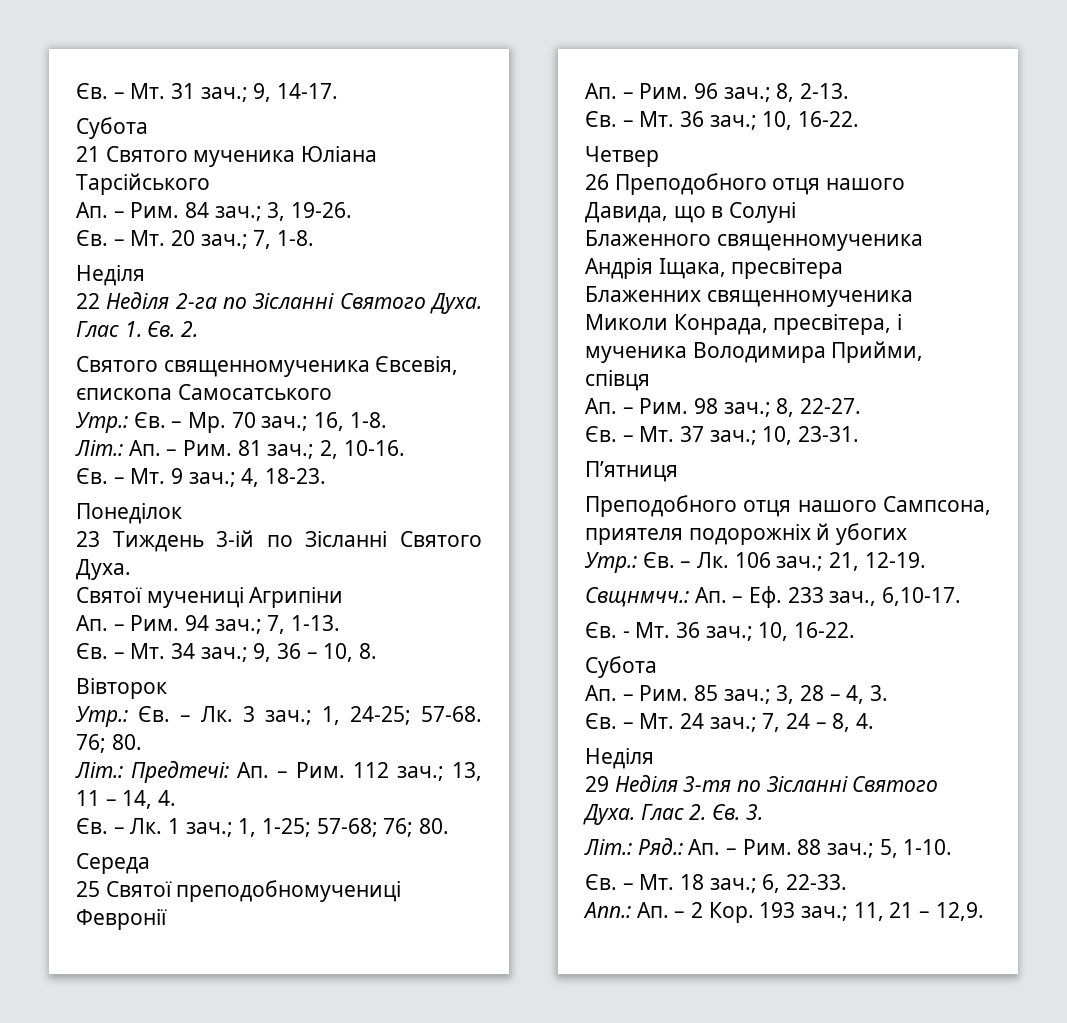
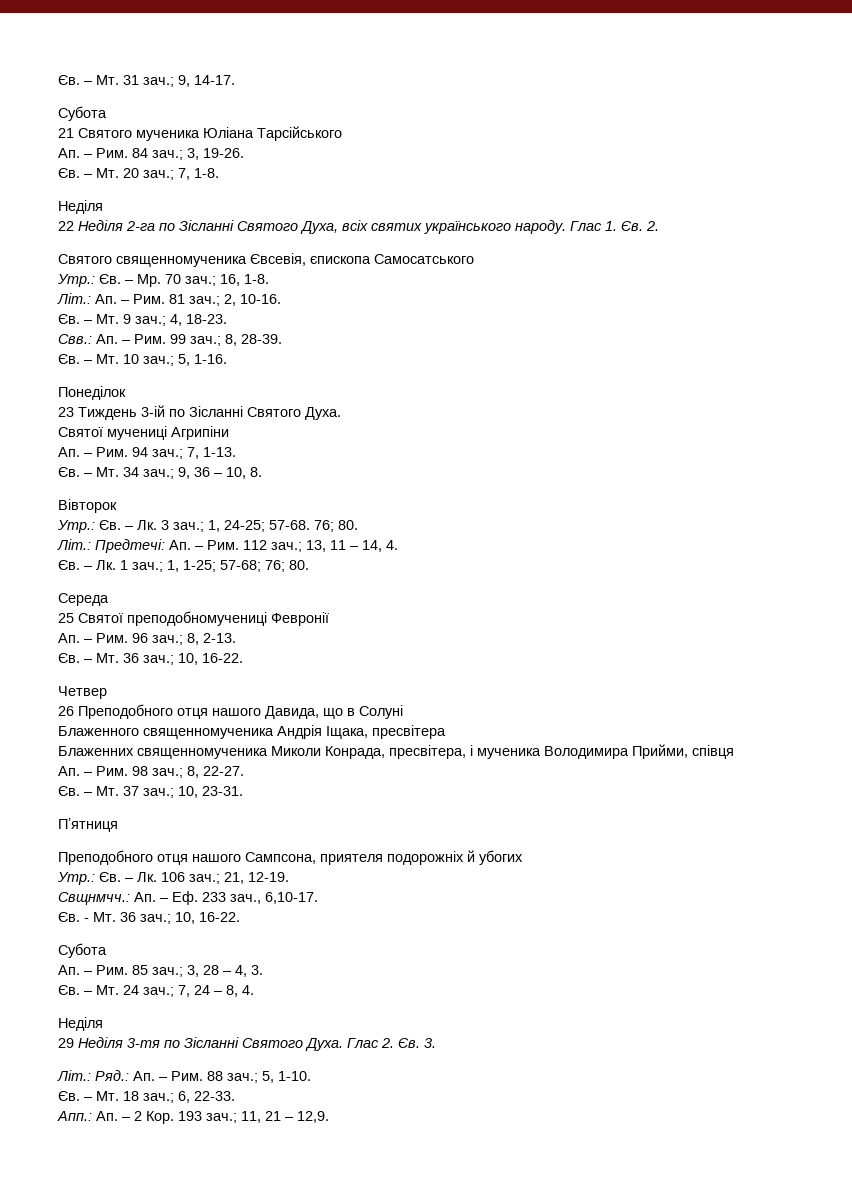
- 22 Неділя 2-га по Зісланні Святого Духа.
+ 22 Неділя 2-га по Зісланні Святого Духа, всіх святих українського народу.
+ Свв.: Ап. – Рим. 99 зач.; 8, 28-39.
+ Єв. – Мт. 10 зач.; 5, 1-16.

